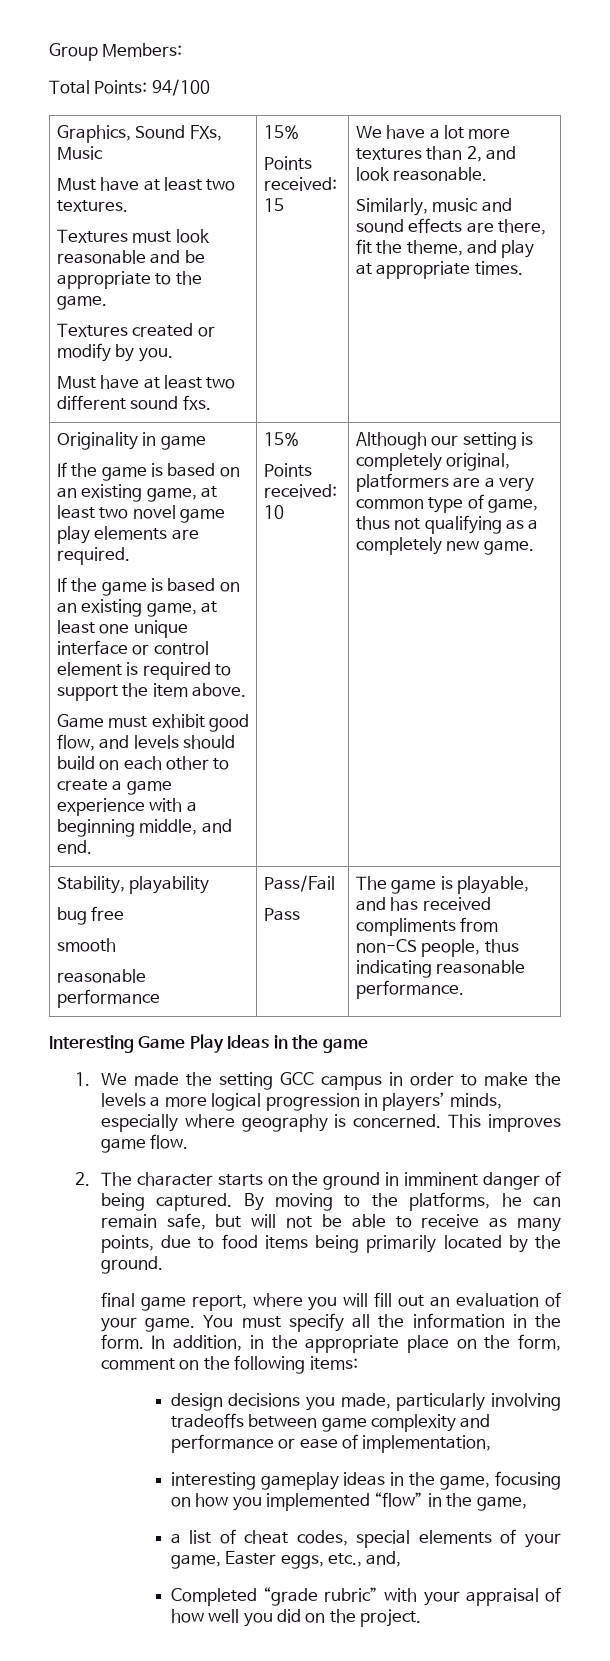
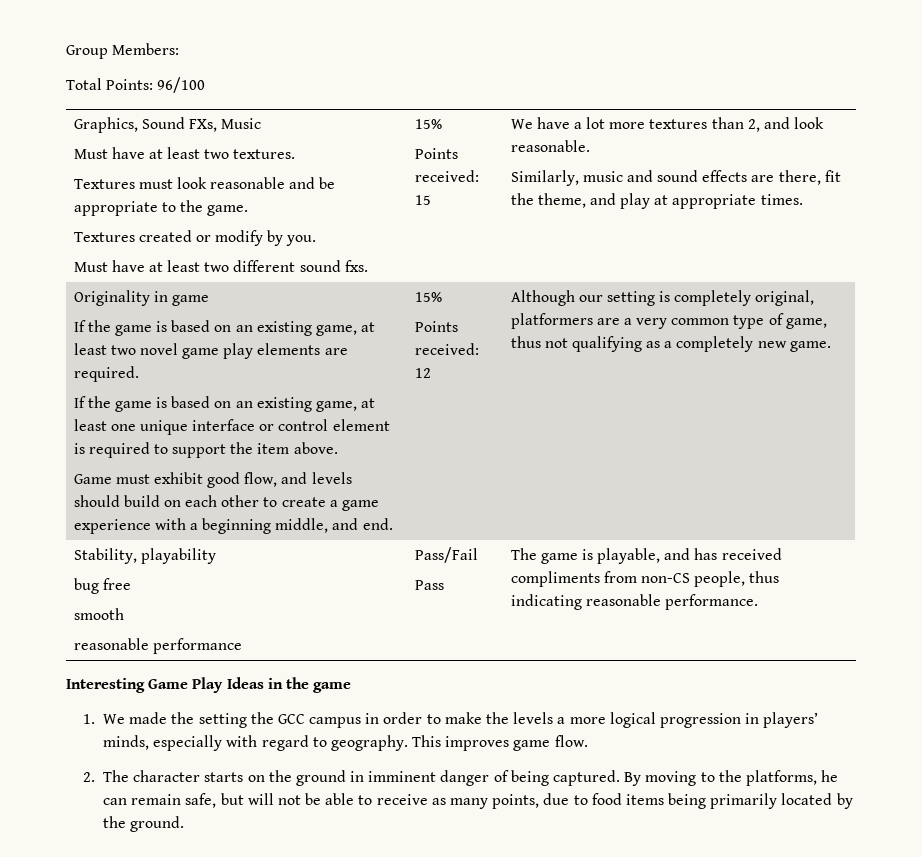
- Total Points: 94/100
+ Total Points: 96/100
- Points received: 10
+ Points received: 12
- 1. We made the setting GCC campus in order to make the levels a more logical progression in players’ minds, especially where geography is concerned.
+ 1. We made the setting the GCC campus in order to make the levels a more logical progression in players’ minds, especially with regard to geography.
- final game report, where you will fill out an evaluation of your game. You must specify all the information in the form. In addition, in the appropriate place on the form, comment on the following items:
- design decisions you made, particularly involving tradeoffs between game complexity and performance or ease of implementation,
- interesting gameplay ideas in the game, focusing on how you implemented “flow” in the game,
- a list of cheat codes, special elements of your game, Easter eggs, etc., and,
- Completed “grade rubric” with your appraisal of how well you did on the project.

